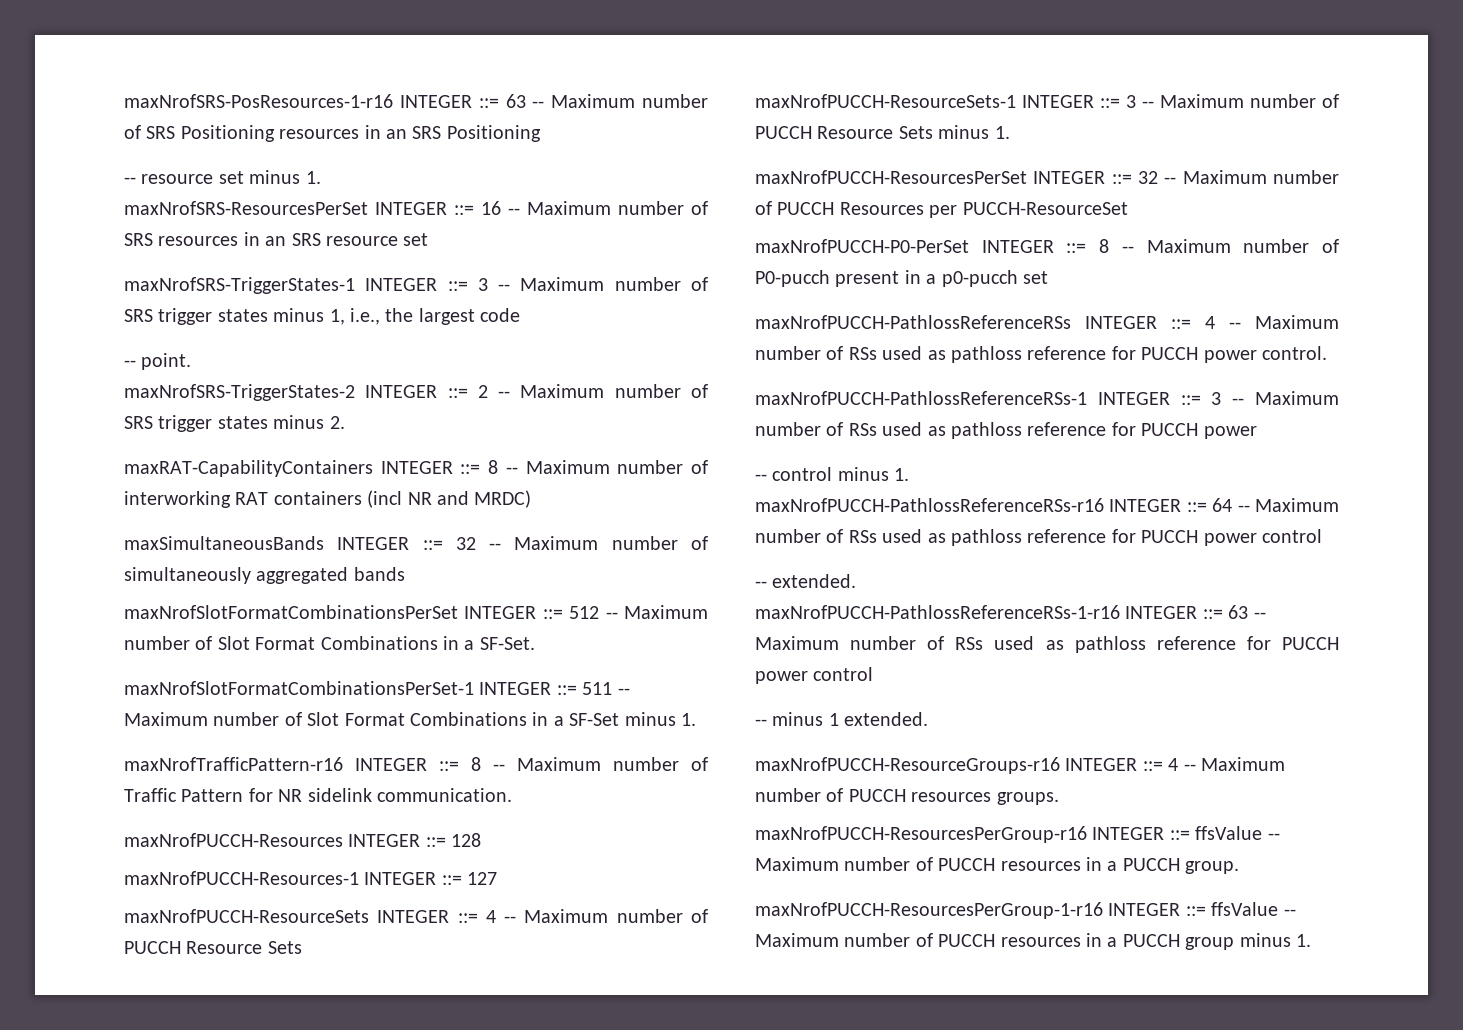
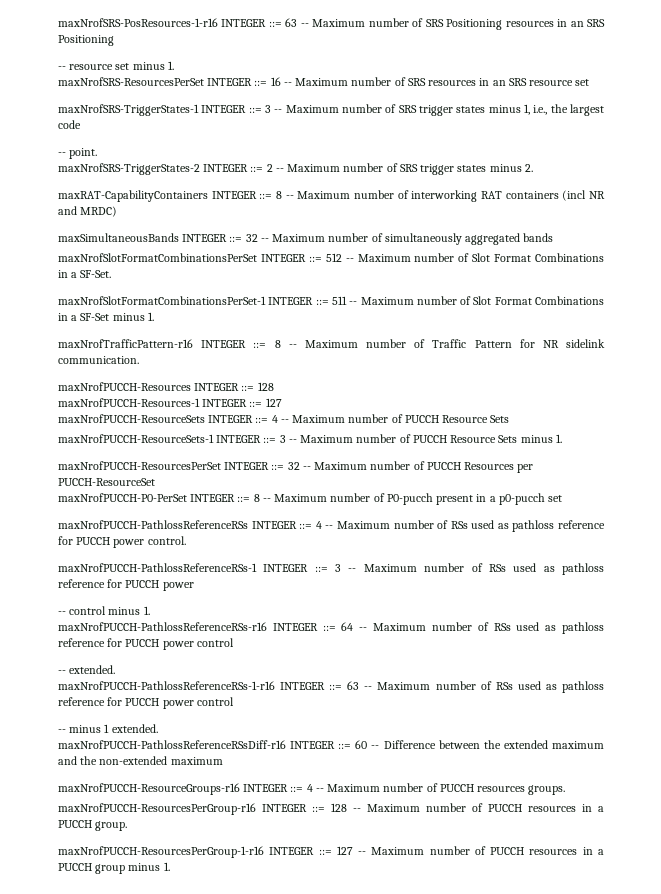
+ maxNrofPUCCH-PathlossReferenceRSsDiff-r16 INTEGER ::= 60 -- Difference between the extended maximum and the non-extended maximum
- maxNrofPUCCH-ResourcesPerGroup-r16 INTEGER ::= ffsValue -- Maximum number of PUCCH resources in a PUCCH group.
+ maxNrofPUCCH-ResourcesPerGroup-r16 INTEGER ::= 128 -- Maximum number of PUCCH resources in a PUCCH group.
- maxNrofPUCCH-ResourcesPerGroup-1-r16 INTEGER ::= ffsValue -- Maximum number of PUCCH resources in a PUCCH group minus 1.
+ maxNrofPUCCH-ResourcesPerGroup-1-r16 INTEGER ::= 127 -- Maximum number of PUCCH resources in a PUCCH group minus 1.

